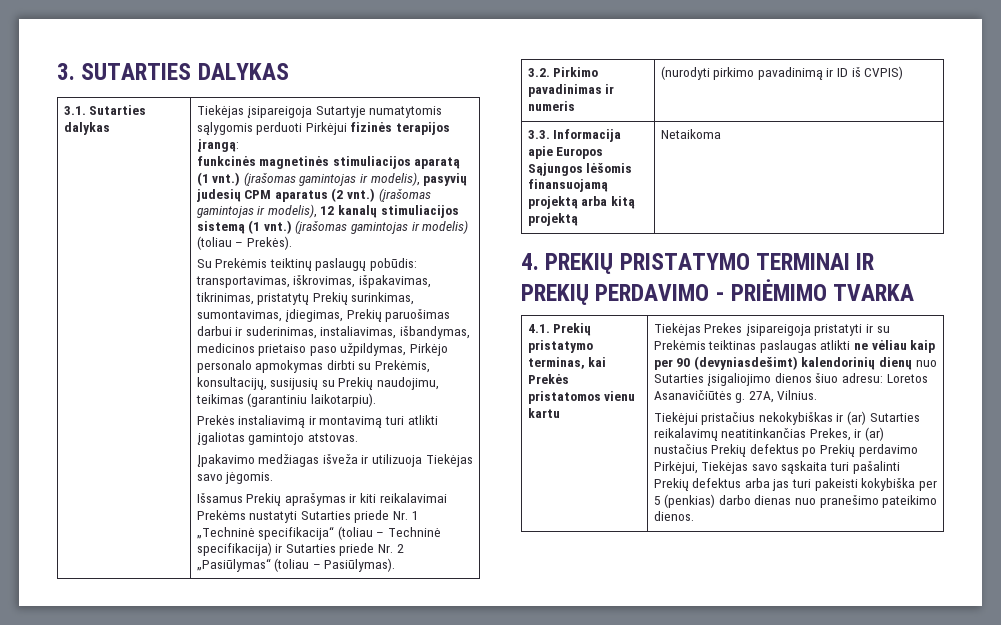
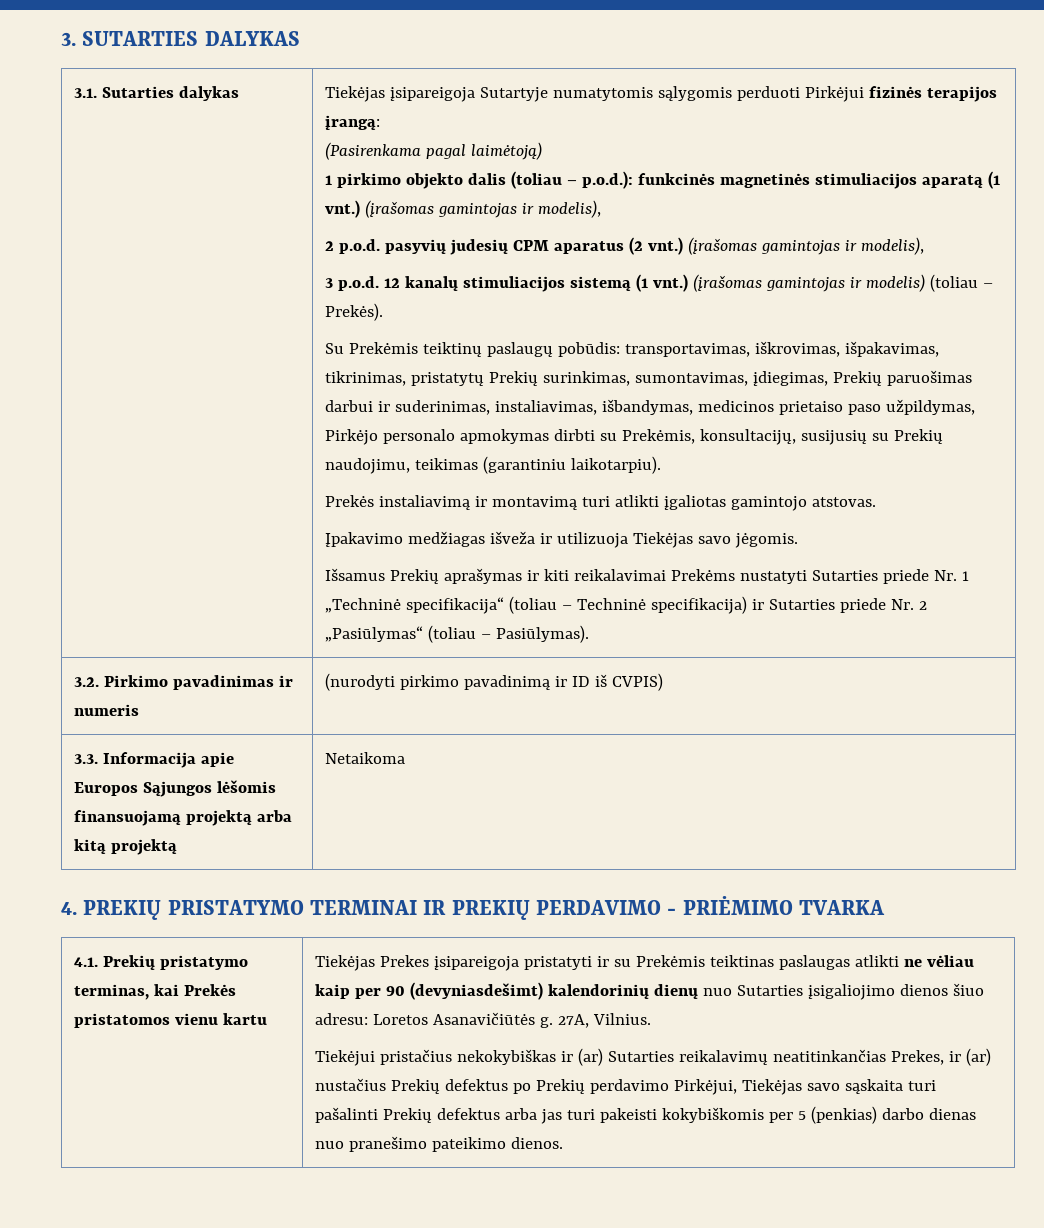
- funkcinės magnetinės stimuliacijos aparatą (1 vnt.) (įrašomas gamintojas ir modelis), pasyvių judesių CPM aparatus (2 vnt.) (įrašomas gamintojas ir modelis), 12 kanalų stimuliacijos sistemą (1 vnt.)
+ (Pasirenkama pagal laimėtoją)
+ 1 pirkimo objekto dalis (toliau – p.o.d.): funkcinės magnetinės stimuliacijos aparatą (1 vnt.) (įrašomas gamintojas ir modelis),
+ 2 p.o.d. pasyvių judesių CPM aparatus (2 vnt.) (įrašomas gamintojas ir modelis),
+ 3 p.o.d. 12 kanalų stimuliacijos sistemą (1 vnt.)
- Tiekėjui pristačius nekokybiškas ir (ar) Sutarties reikalavimų neatitinkančias Prekes, ir (ar) nustačius Prekių defektus po Prekių perdavimo Pirkėjui, Tiekėjas savo sąskaita turi pašalinti Prekių defektus arba jas turi pakeisti kokybiška per 5 (penkias) darbo dienas nuo pranešimo pateikimo dienos.
+ Tiekėjui pristačius nekokybiškas ir (ar) Sutarties reikalavimų neatitinkančias Prekes, ir (ar) nustačius Prekių defektus po Prekių perdavimo Pirkėjui, Tiekėjas savo sąskaita turi pašalinti Prekių defektus arba jas turi pakeisti kokybiškomis per 5 (penkias) darbo dienas nuo pranešimo pateikimo dienos.

